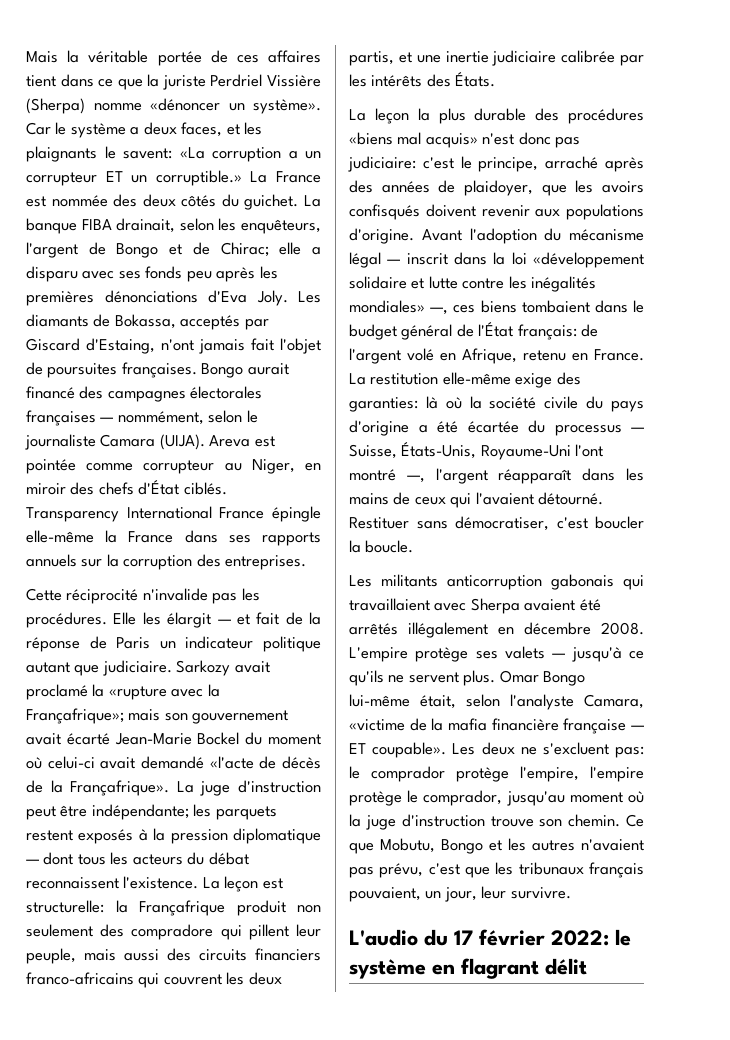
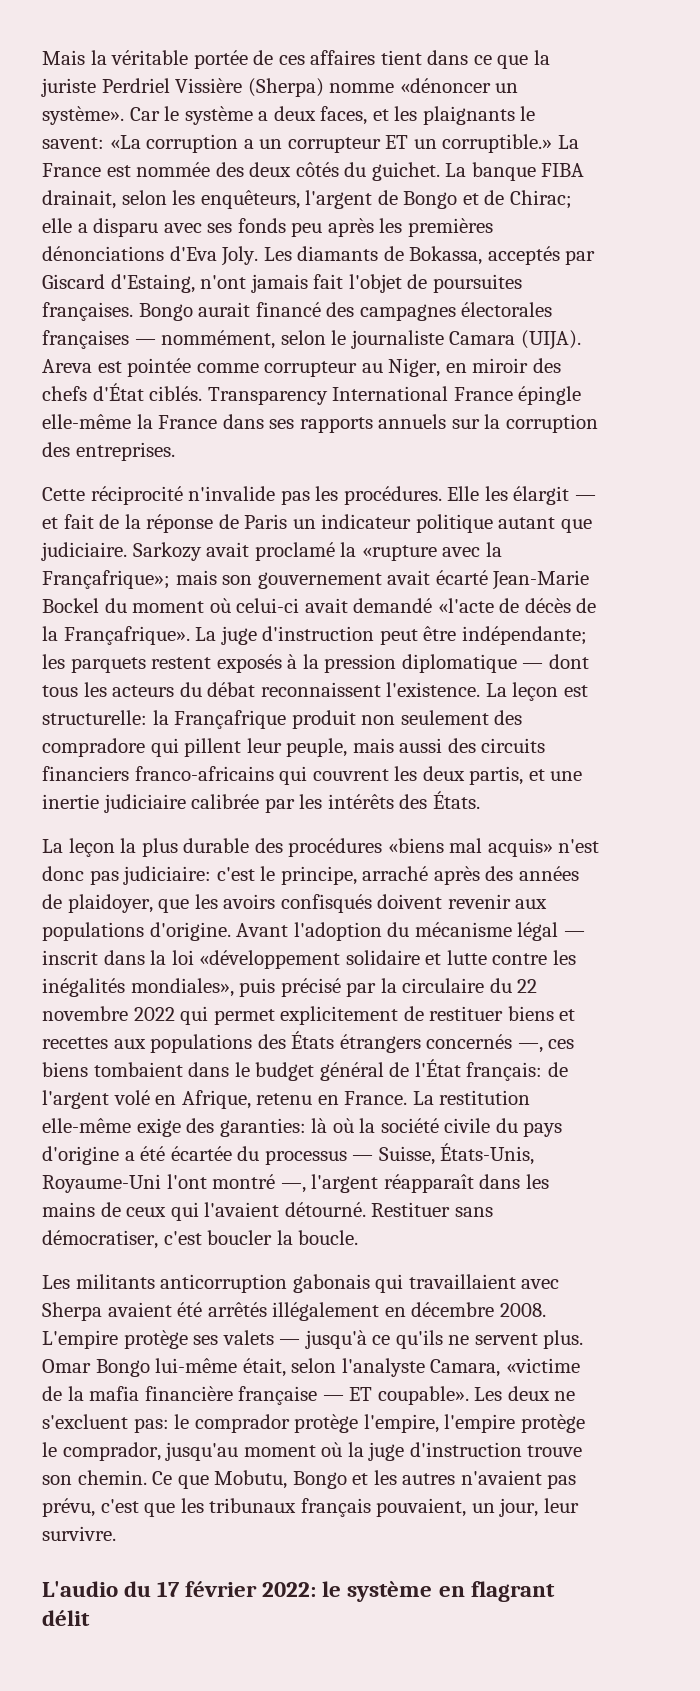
- Avant l'adoption du mécanisme légal — inscrit dans la loi «développement solidaire et lutte contre les inégalités mondiales» —, ces biens tombaient dans le budget général de l'État français: de l'argent volé en Afrique, retenu en France.
+ Avant l'adoption du mécanisme légal — inscrit dans la loi «développement solidaire et lutte contre les inégalités mondiales», puis précisé par la circulaire du 22 novembre 2022 qui permet explicitement de restituer biens et recettes aux populations des États étrangers concernés —, ces biens tombaient dans le budget général de l'État français: de l'argent volé en Afrique, retenu en France.

